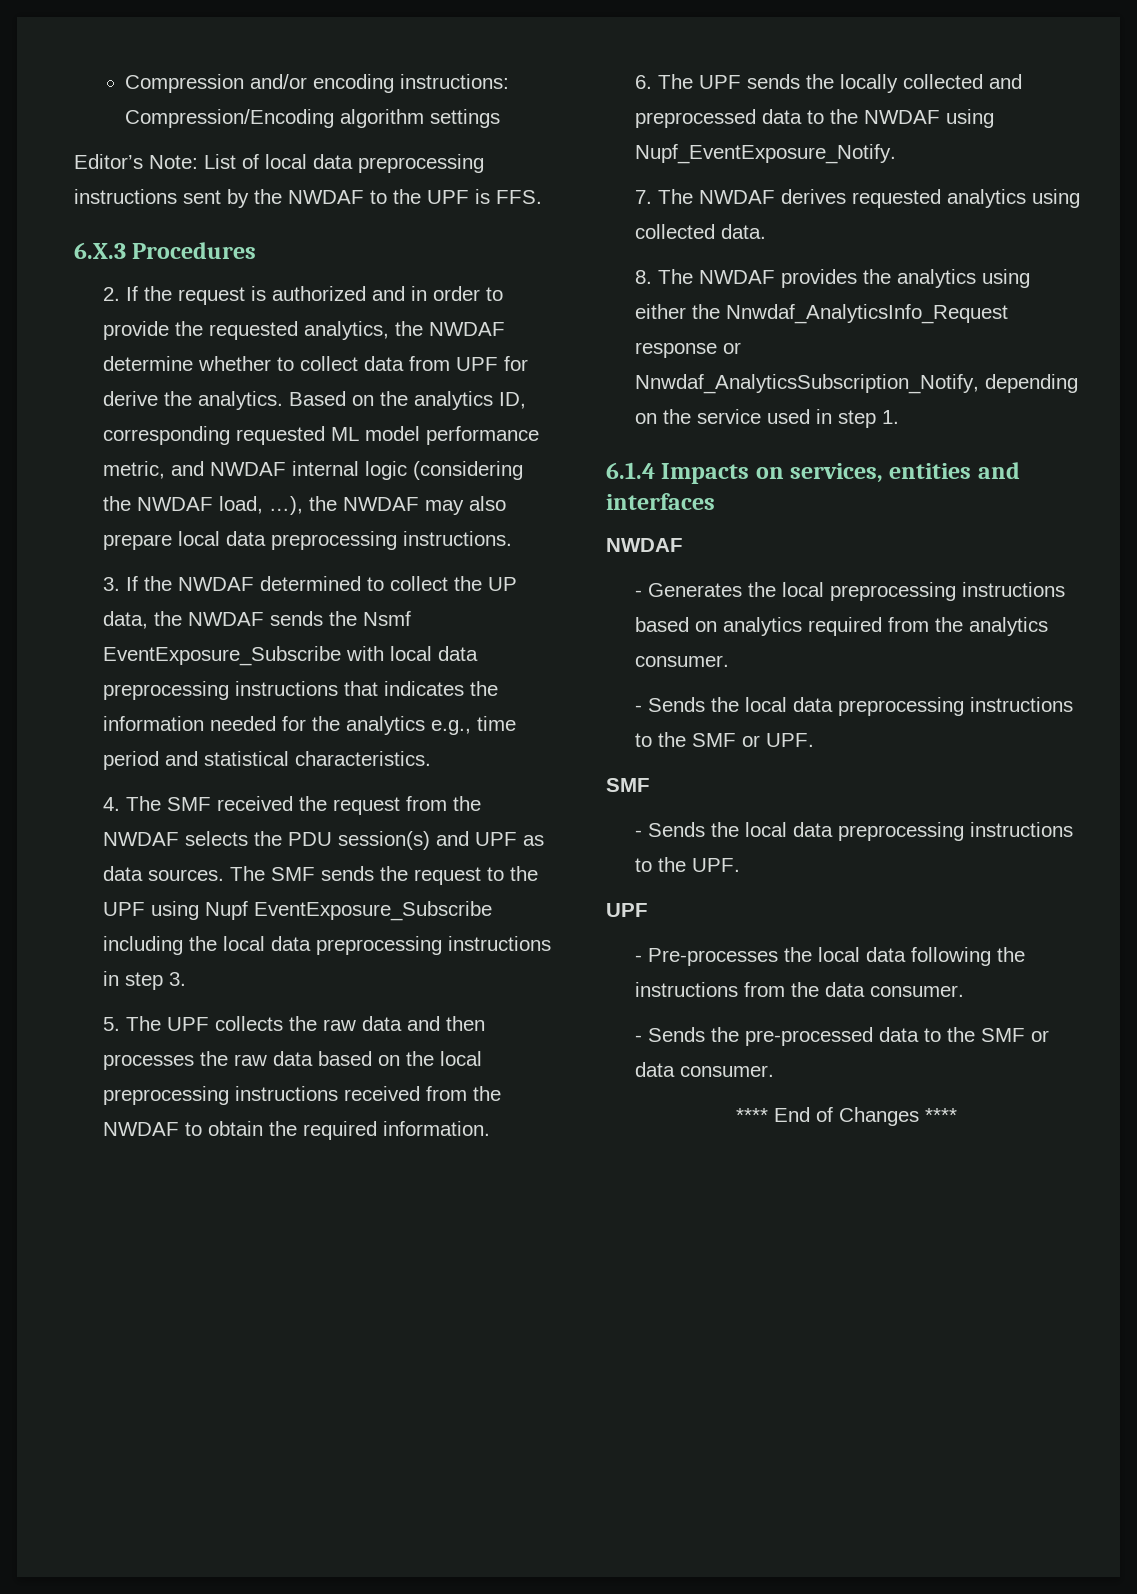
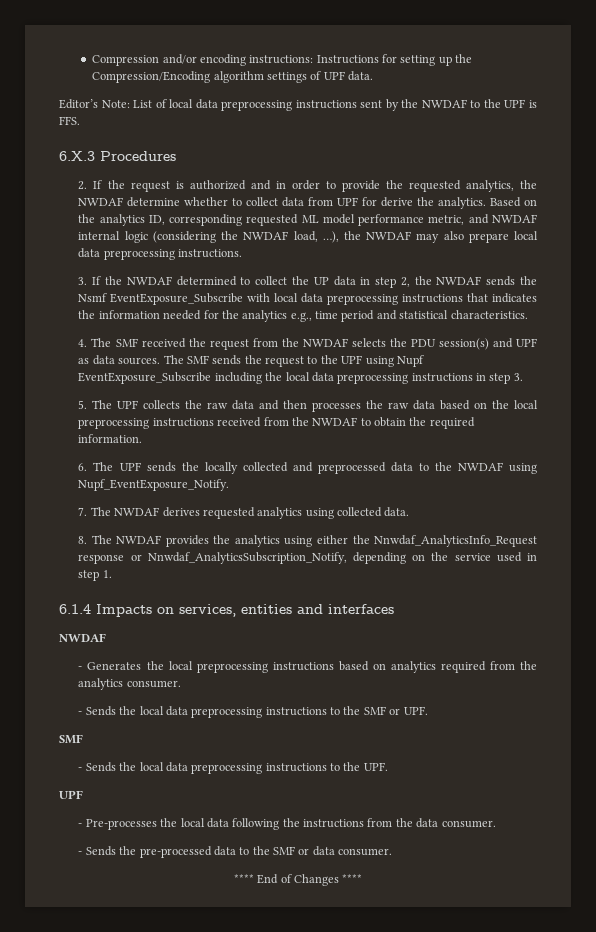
- Compression and/or encoding instructions: Compression/Encoding algorithm settings
+ Compression and/or encoding instructions: Instructions for setting up the Compression/Encoding algorithm settings of UPF data.
- 3. If the NWDAF determined to collect the UP data, the NWDAF sends the Nsmf EventExposure_Subscribe with local data preprocessing instructions that indicates the information needed for the analytics e.g., time period and statistical characteristics.
+ 3. If the NWDAF determined to collect the UP data in step 2, the NWDAF sends the Nsmf EventExposure_Subscribe with local data preprocessing instructions that indicates the information needed for the analytics e.g., time period and statistical characteristics.

